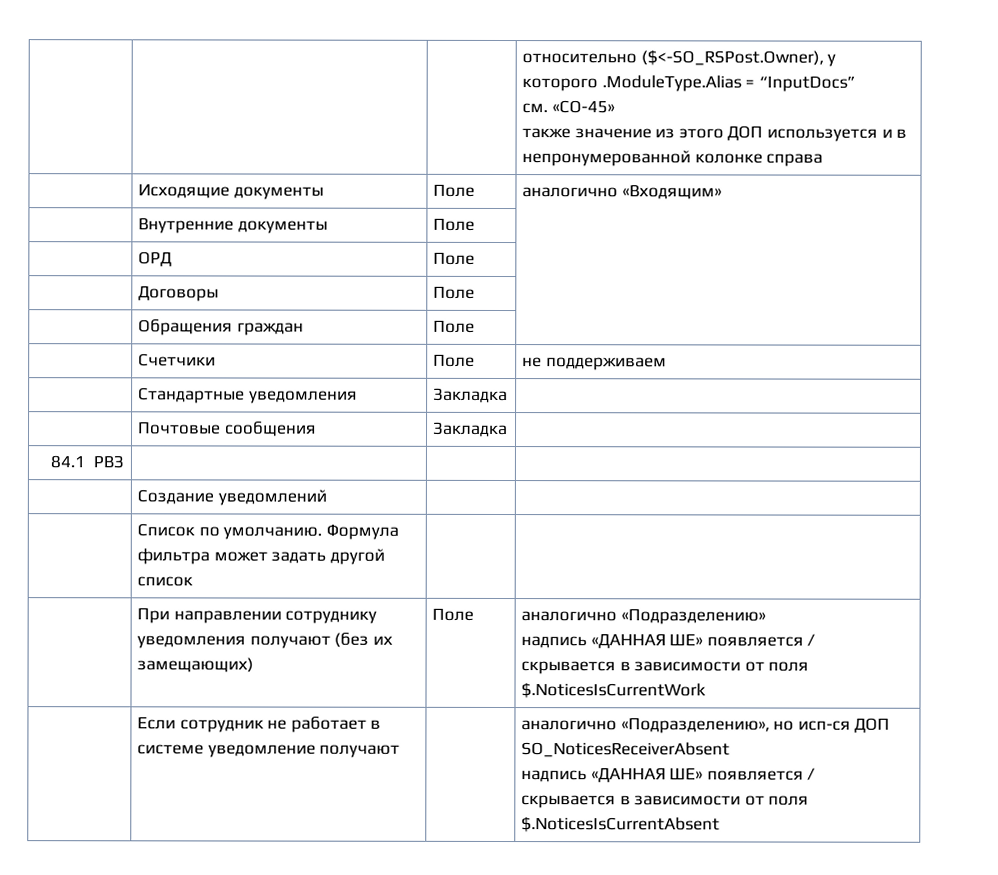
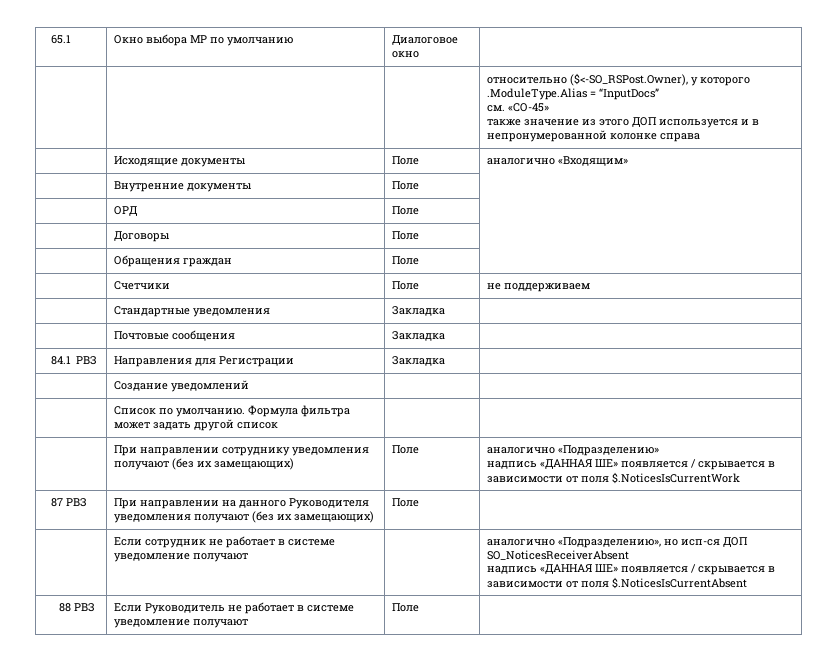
+ 65.1 | Окно выбора МР по умолчанию | Диалоговое окно |
- 84.1 РВЗ | | |
+ 84.1 РВЗ | Направления для Регистрации | Закладка |
+ 87 РВЗ | При направлении на данного Руководителя уведомления получают (без их замещающих) | Поле |
+ 88 РВЗ | Если Руководитель не работает в системе уведомление получают | Поле |

